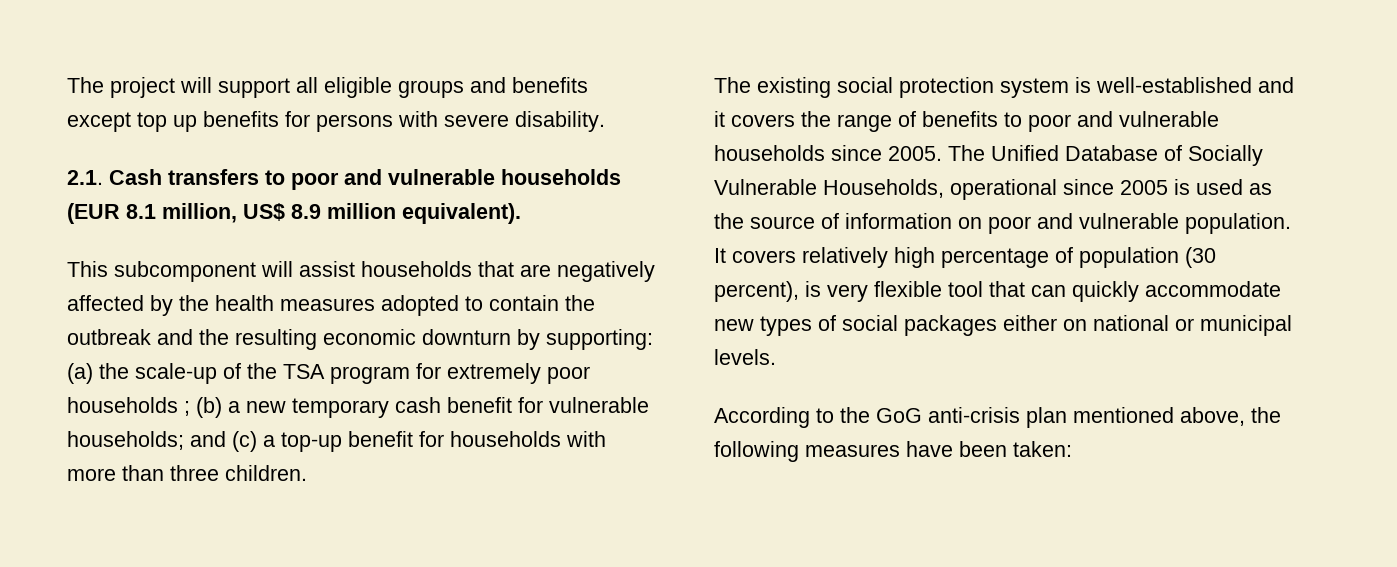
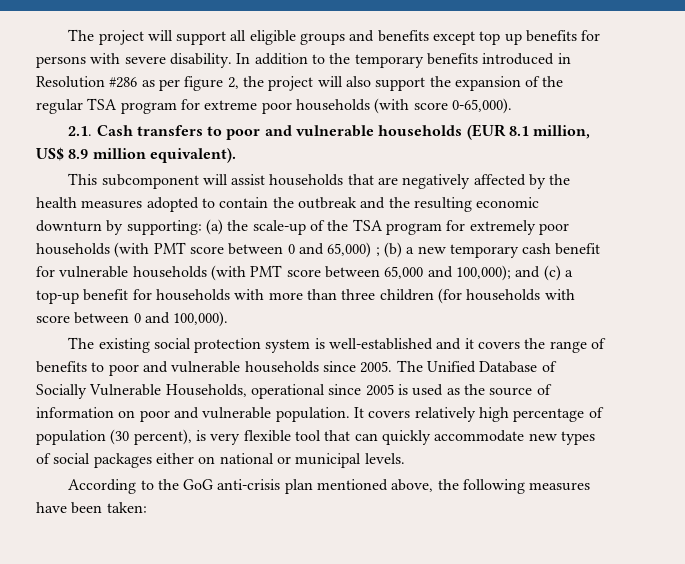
+ In addition to the temporary benefits introduced in Resolution #286 as per figure 2, the project will also support the expansion of the regular TSA program for extreme poor households (with score 0-65,000).
- This subcomponent will assist households that are negatively affected by the health measures adopted to contain the outbreak and the resulting economic downturn by supporting: (a) the scale-up of the TSA program for extremely poor households ; (b) a new temporary cash benefit for vulnerable households; and (c) a top-up benefit for households with more than three children.
+ This subcomponent will assist households that are negatively affected by the health measures adopted to contain the outbreak and the resulting economic downturn by supporting: (a) the scale-up of the TSA program for extremely poor households (with PMT score between 0 and 65,000) ; (b) a new temporary cash benefit for vulnerable households (with PMT score between 65,000 and 100,000); and (c) a top-up benefit for households with more than three children (for households with score between 0 and 100,000).

